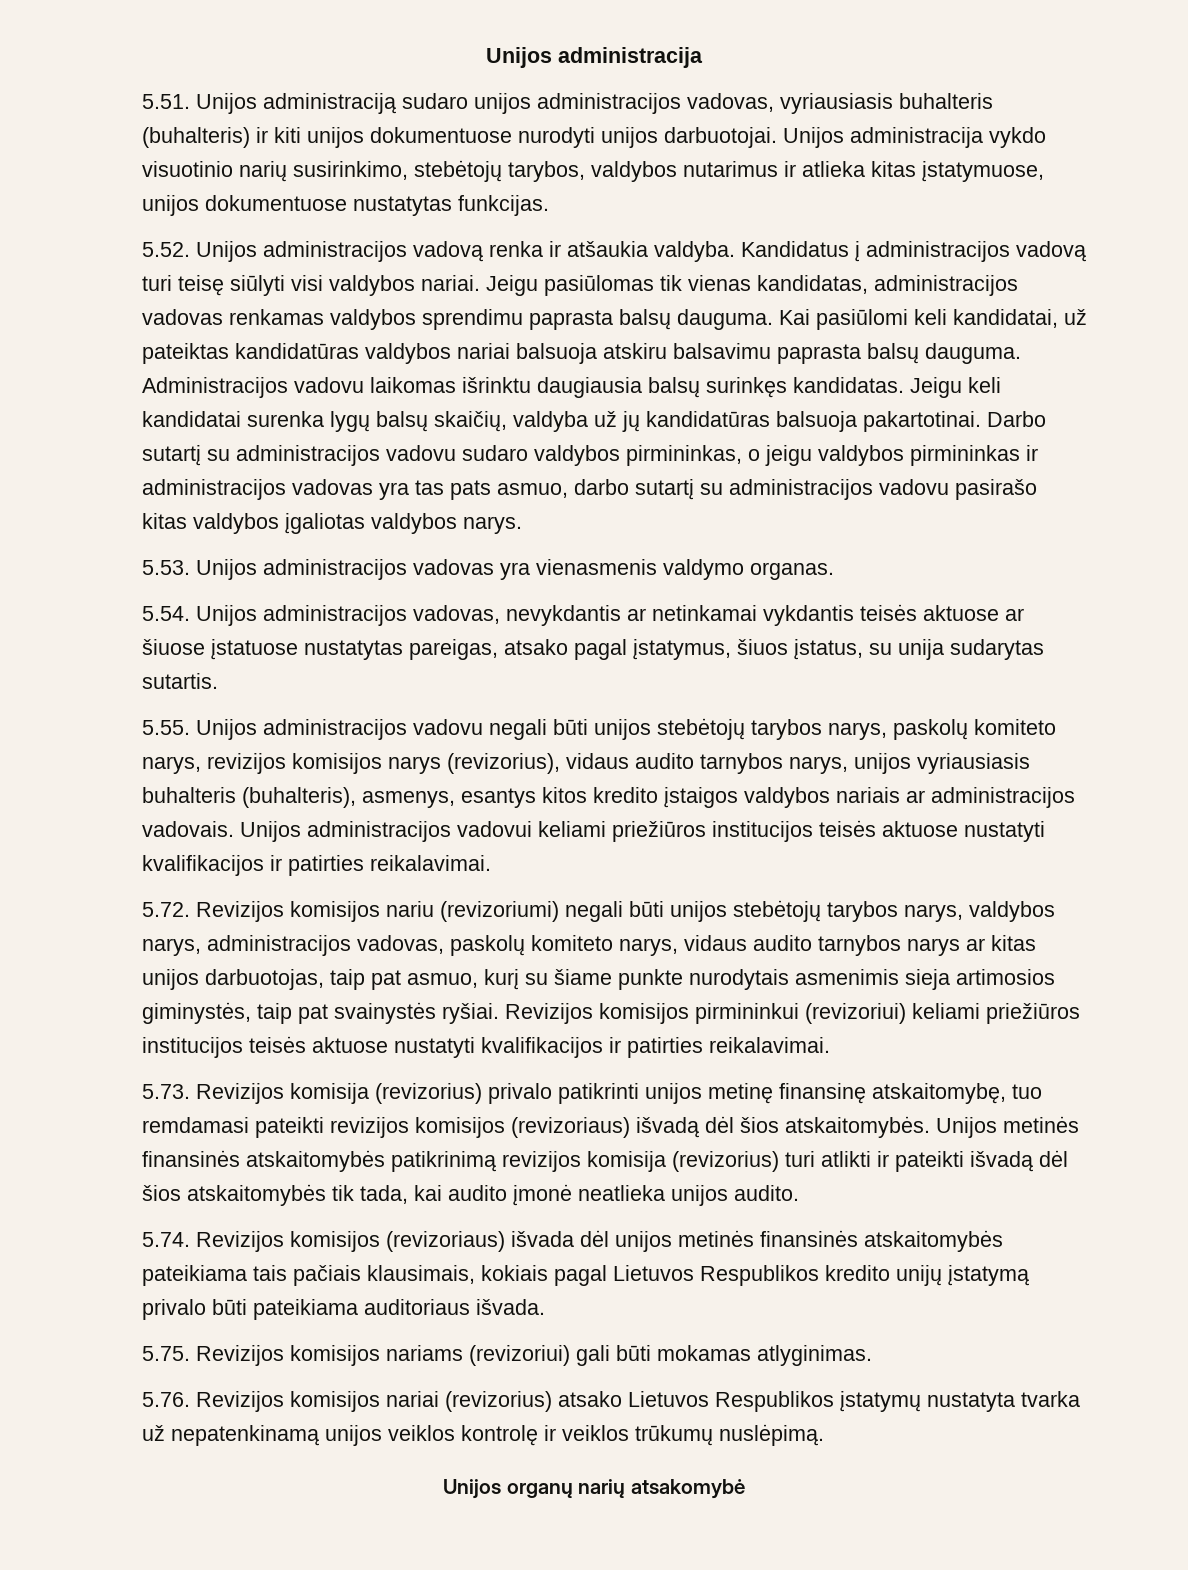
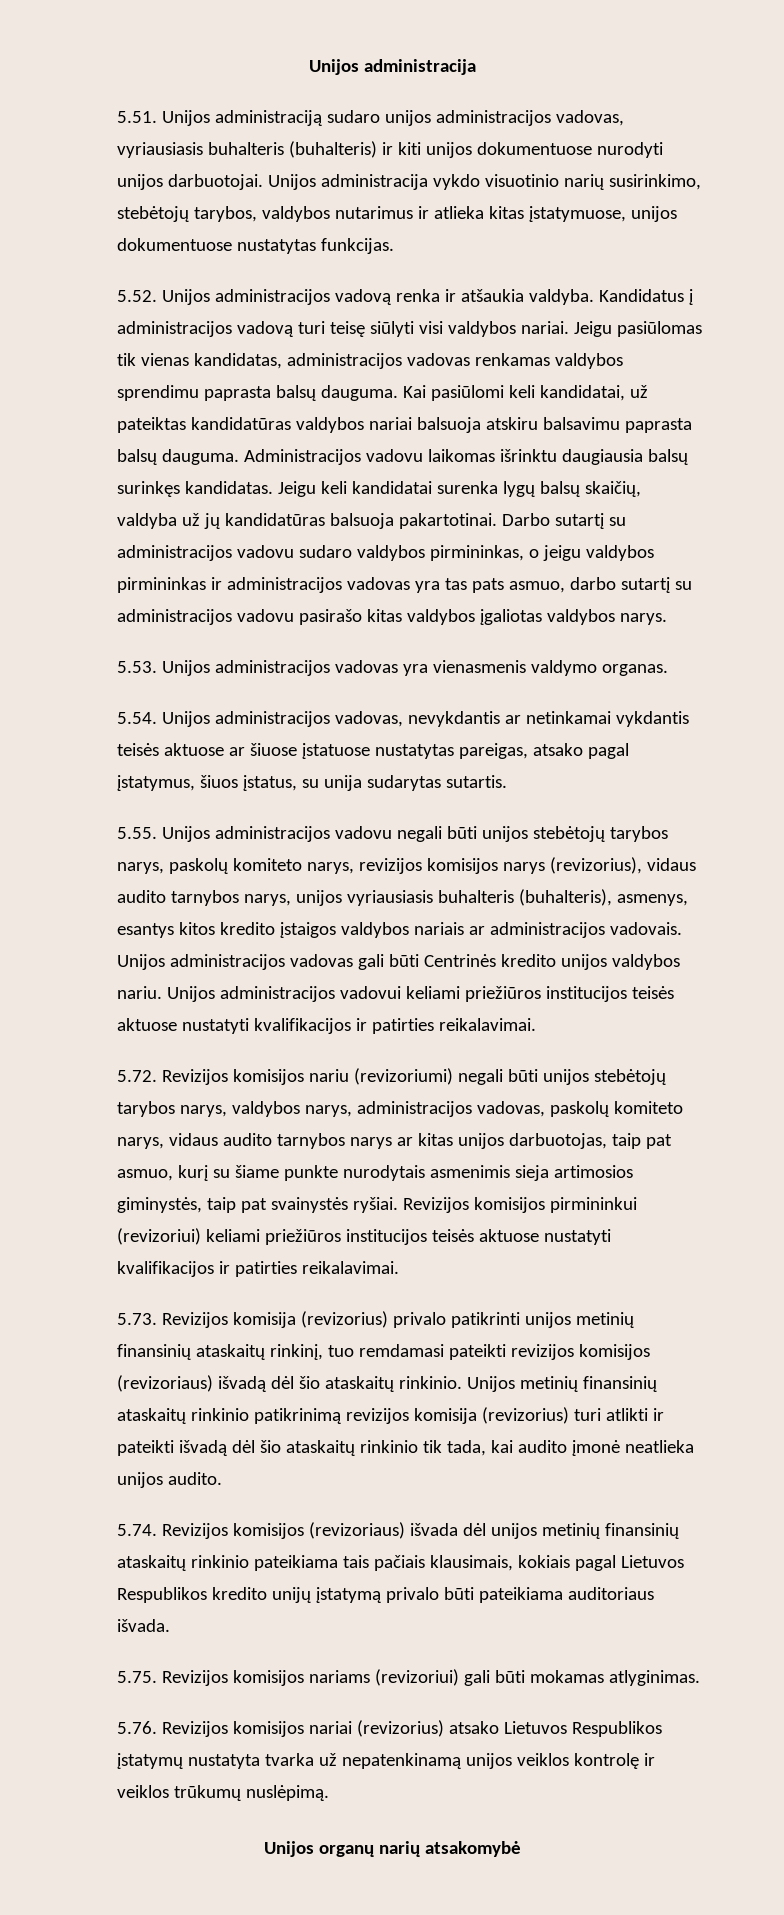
- Unijos administracijos vadovui keliami priežiūros institucijos teisės aktuose nustatyti kvalifikacijos ir patirties reikalavimai.
+ Unijos administracijos vadovas gali būti Centrinės kredito unijos valdybos nariu. Unijos administracijos vadovui keliami priežiūros institucijos teisės aktuose nustatyti kvalifikacijos ir patirties reikalavimai.
- 5.73. Revizijos komisija (revizorius) privalo patikrinti unijos metinę finansinę atskaitomybę, tuo remdamasi pateikti revizijos komisijos (revizoriaus) išvadą dėl šios atskaitomybės. Unijos metinės finansinės atskaitomybės patikrinimą revizijos komisija (revizorius) turi atlikti ir pateikti išvadą dėl šios atskaitomybės tik tada, kai audito įmonė neatlieka unijos audito.
+ 5.73. Revizijos komisija (revizorius) privalo patikrinti unijos metinių finansinių ataskaitų rinkinį, tuo remdamasi pateikti revizijos komisijos (revizoriaus) išvadą dėl šio ataskaitų rinkinio. Unijos metinių finansinių ataskaitų rinkinio patikrinimą revizijos komisija (revizorius) turi atlikti ir pateikti išvadą dėl šio ataskaitų rinkinio tik tada, kai audito įmonė neatlieka unijos audito.
- 5.74. Revizijos komisijos (revizoriaus) išvada dėl unijos metinės finansinės atskaitomybės pateikiama tais pačiais klausimais, kokiais pagal Lietuvos Respublikos kredito unijų įstatymą privalo būti pateikiama auditoriaus išvada.
+ 5.74. Revizijos komisijos (revizoriaus) išvada dėl unijos metinių finansinių ataskaitų rinkinio pateikiama tais pačiais klausimais, kokiais pagal Lietuvos Respublikos kredito unijų įstatymą privalo būti pateikiama auditoriaus išvada.

